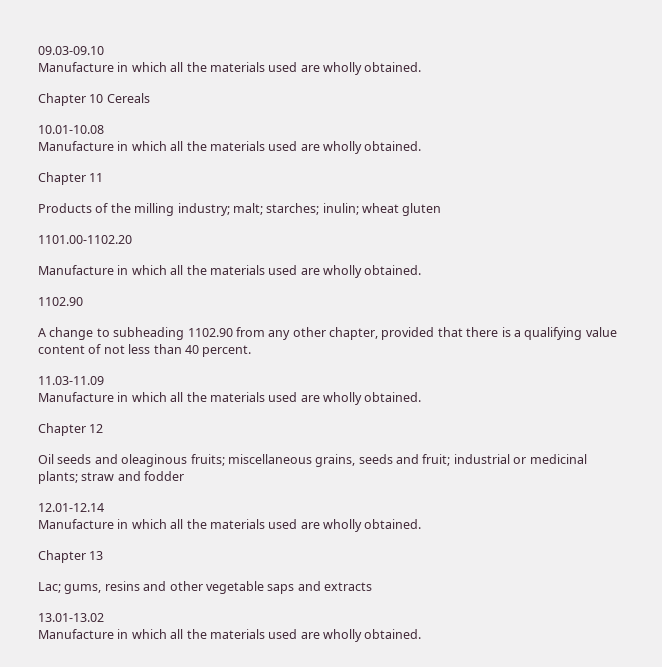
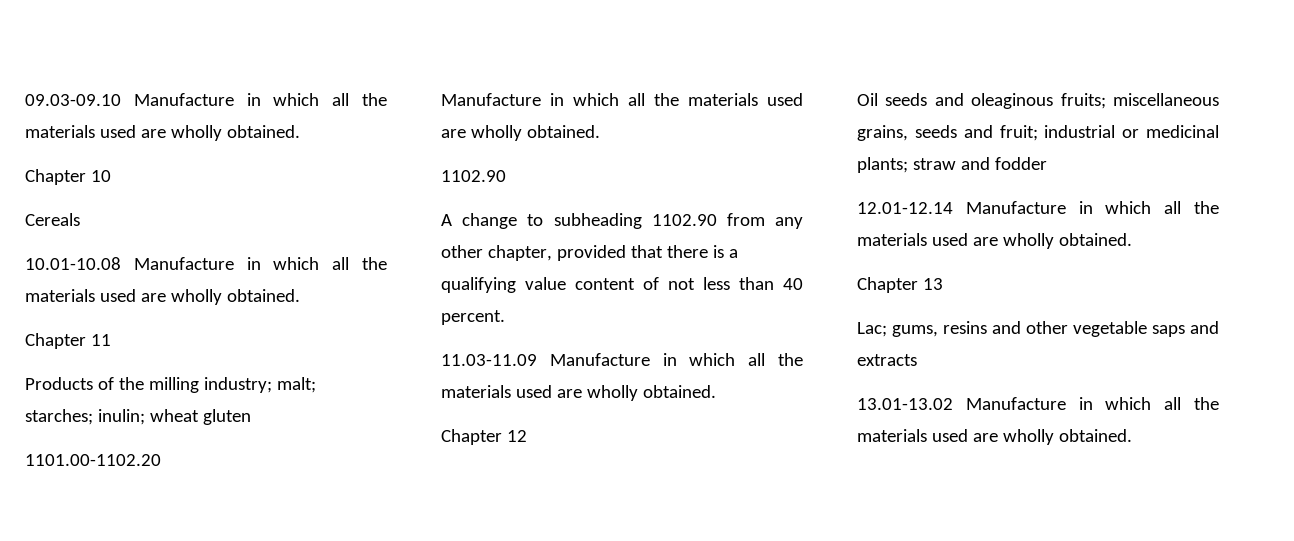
- 09.03-09.10
- Manufacture in which all the materials used are wholly obtained.
+ 09.03-09.10 Manufacture in which all the materials used are wholly obtained.
- Chapter 10 Cereals
+ Chapter 10
+ Cereals
- 10.01-10.08
- Manufacture in which all the materials used are wholly obtained.
+ 10.01-10.08 Manufacture in which all the materials used are wholly obtained.
- 11.03-11.09
- Manufacture in which all the materials used are wholly obtained.
+ 11.03-11.09 Manufacture in which all the materials used are wholly obtained.
- 12.01-12.14
- Manufacture in which all the materials used are wholly obtained.
+ 12.01-12.14 Manufacture in which all the materials used are wholly obtained.
- 13.01-13.02
- Manufacture in which all the materials used are wholly obtained.
+ 13.01-13.02 Manufacture in which all the materials used are wholly obtained.

